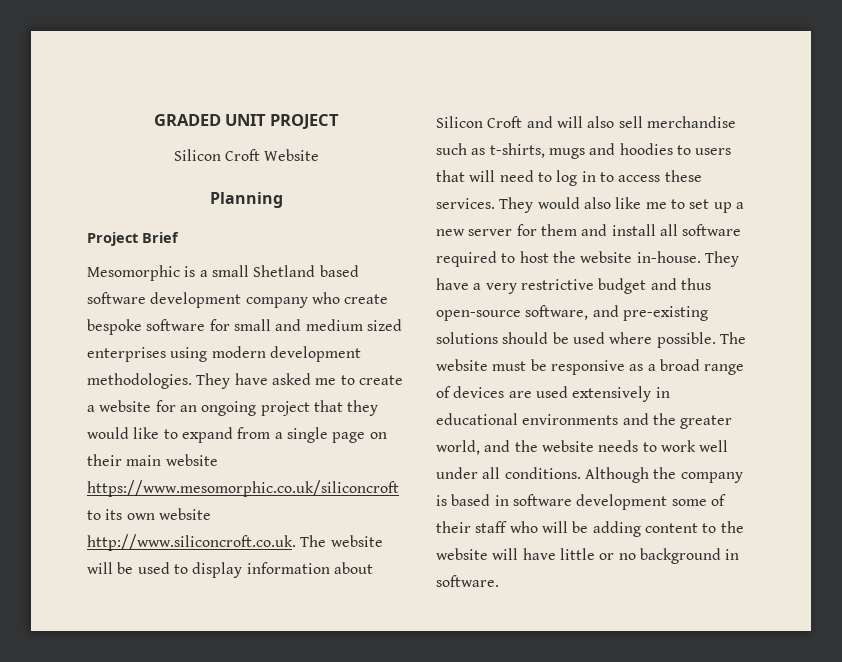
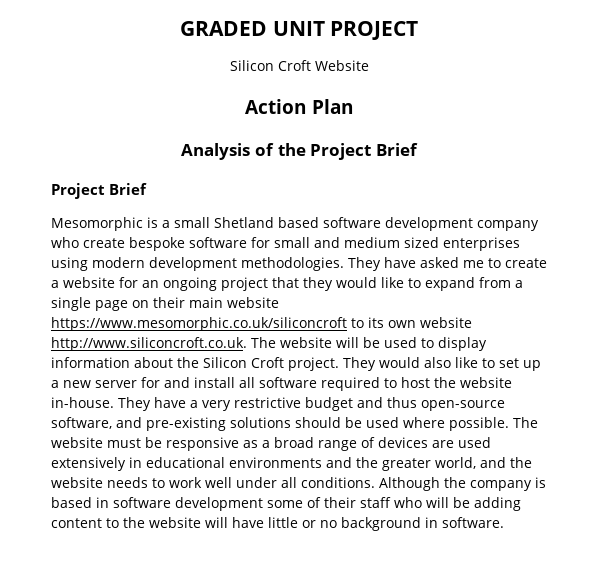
- Planning
+ Action Plan
+ Analysis of the Project Brief
- They have asked me to create a website for an ongoing project that they would like to expand from a single page on their main website https://www.mesomorphic.co.uk/siliconcroft to its own website http://www.siliconcroft.co.uk. The website will be used to display information about Silicon Croft and will also sell merchandise such as t-shirts, mugs and hoodies to users that will need to log in to access these services.
+ They have asked me to create a website for an ongoing project that they would like to expand from a single page on their main website https://www.mesomorphic.co.uk/siliconcroft to its own website http://www.siliconcroft.co.uk. The website will be used to display information about the Silicon Croft project.
- They would also like me to set up a new server for them and install all software required to host the website in-house.
+ They would also like to set up a new server for and install all software required to host the website in-house.

